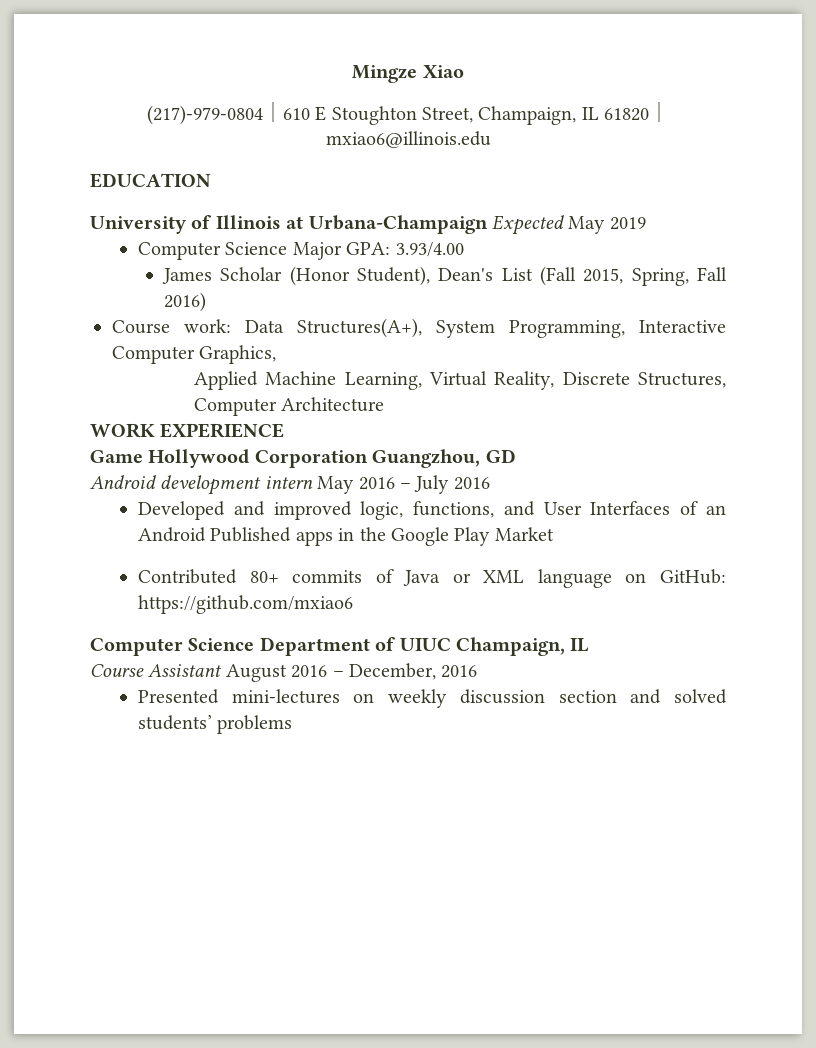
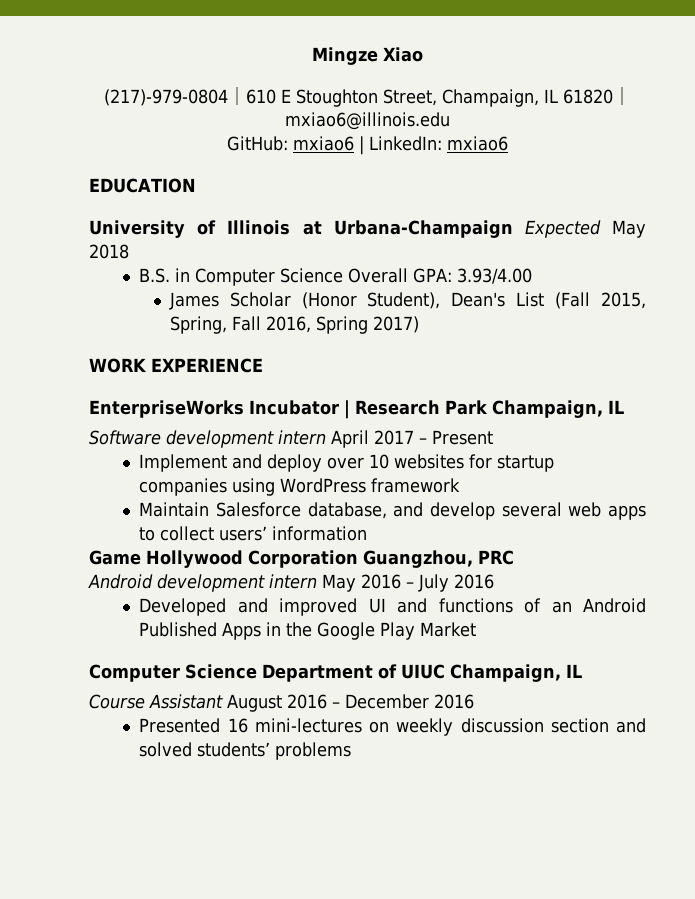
+ GitHub: mxiao6 | LinkedIn: mxiao6
- University of Illinois at Urbana-Champaign Expected May 2019
- Computer Science Major GPA: 3.93/4.00
+ University of Illinois at Urbana-Champaign Expected May 2018
+ B.S. in Computer Science Overall GPA: 3.93/4.00
- James Scholar (Honor Student), Dean's List (Fall 2015, Spring, Fall 2016)
- Course work: Data Structures(A+), System Programming, Interactive Computer Graphics,
- Applied Machine Learning, Virtual Reality, Discrete Structures, Computer Architecture
+ James Scholar (Honor Student), Dean's List (Fall 2015, Spring, Fall 2016, Spring 2017)
  WORK EXPERIENCE
+ EnterpriseWorks Incubator | Research Park Champaign, IL
+ Software development intern April 2017 – Present
+ Implement and deploy over 10 websites for startup companies using WordPress framework
+ Maintain Salesforce database, and develop several web apps to collect users’ information
- Game Hollywood Corporation Guangzhou, GD
+ Game Hollywood Corporation Guangzhou, PRC
- Developed and improved logic, functions, and User Interfaces of an Android Published apps in the Google Play Market
+ Developed and improved UI and functions of an Android Published Apps in the Google Play Market
- Contributed 80+ commits of Java or XML language on GitHub: https://github.com/mxiao6
- Course Assistant August 2016 – December, 2016
+ Course Assistant August 2016 – December 2016
- Presented mini-lectures on weekly discussion section and solved students’ problems
+ Presented 16 mini-lectures on weekly discussion section and solved students’ problems

